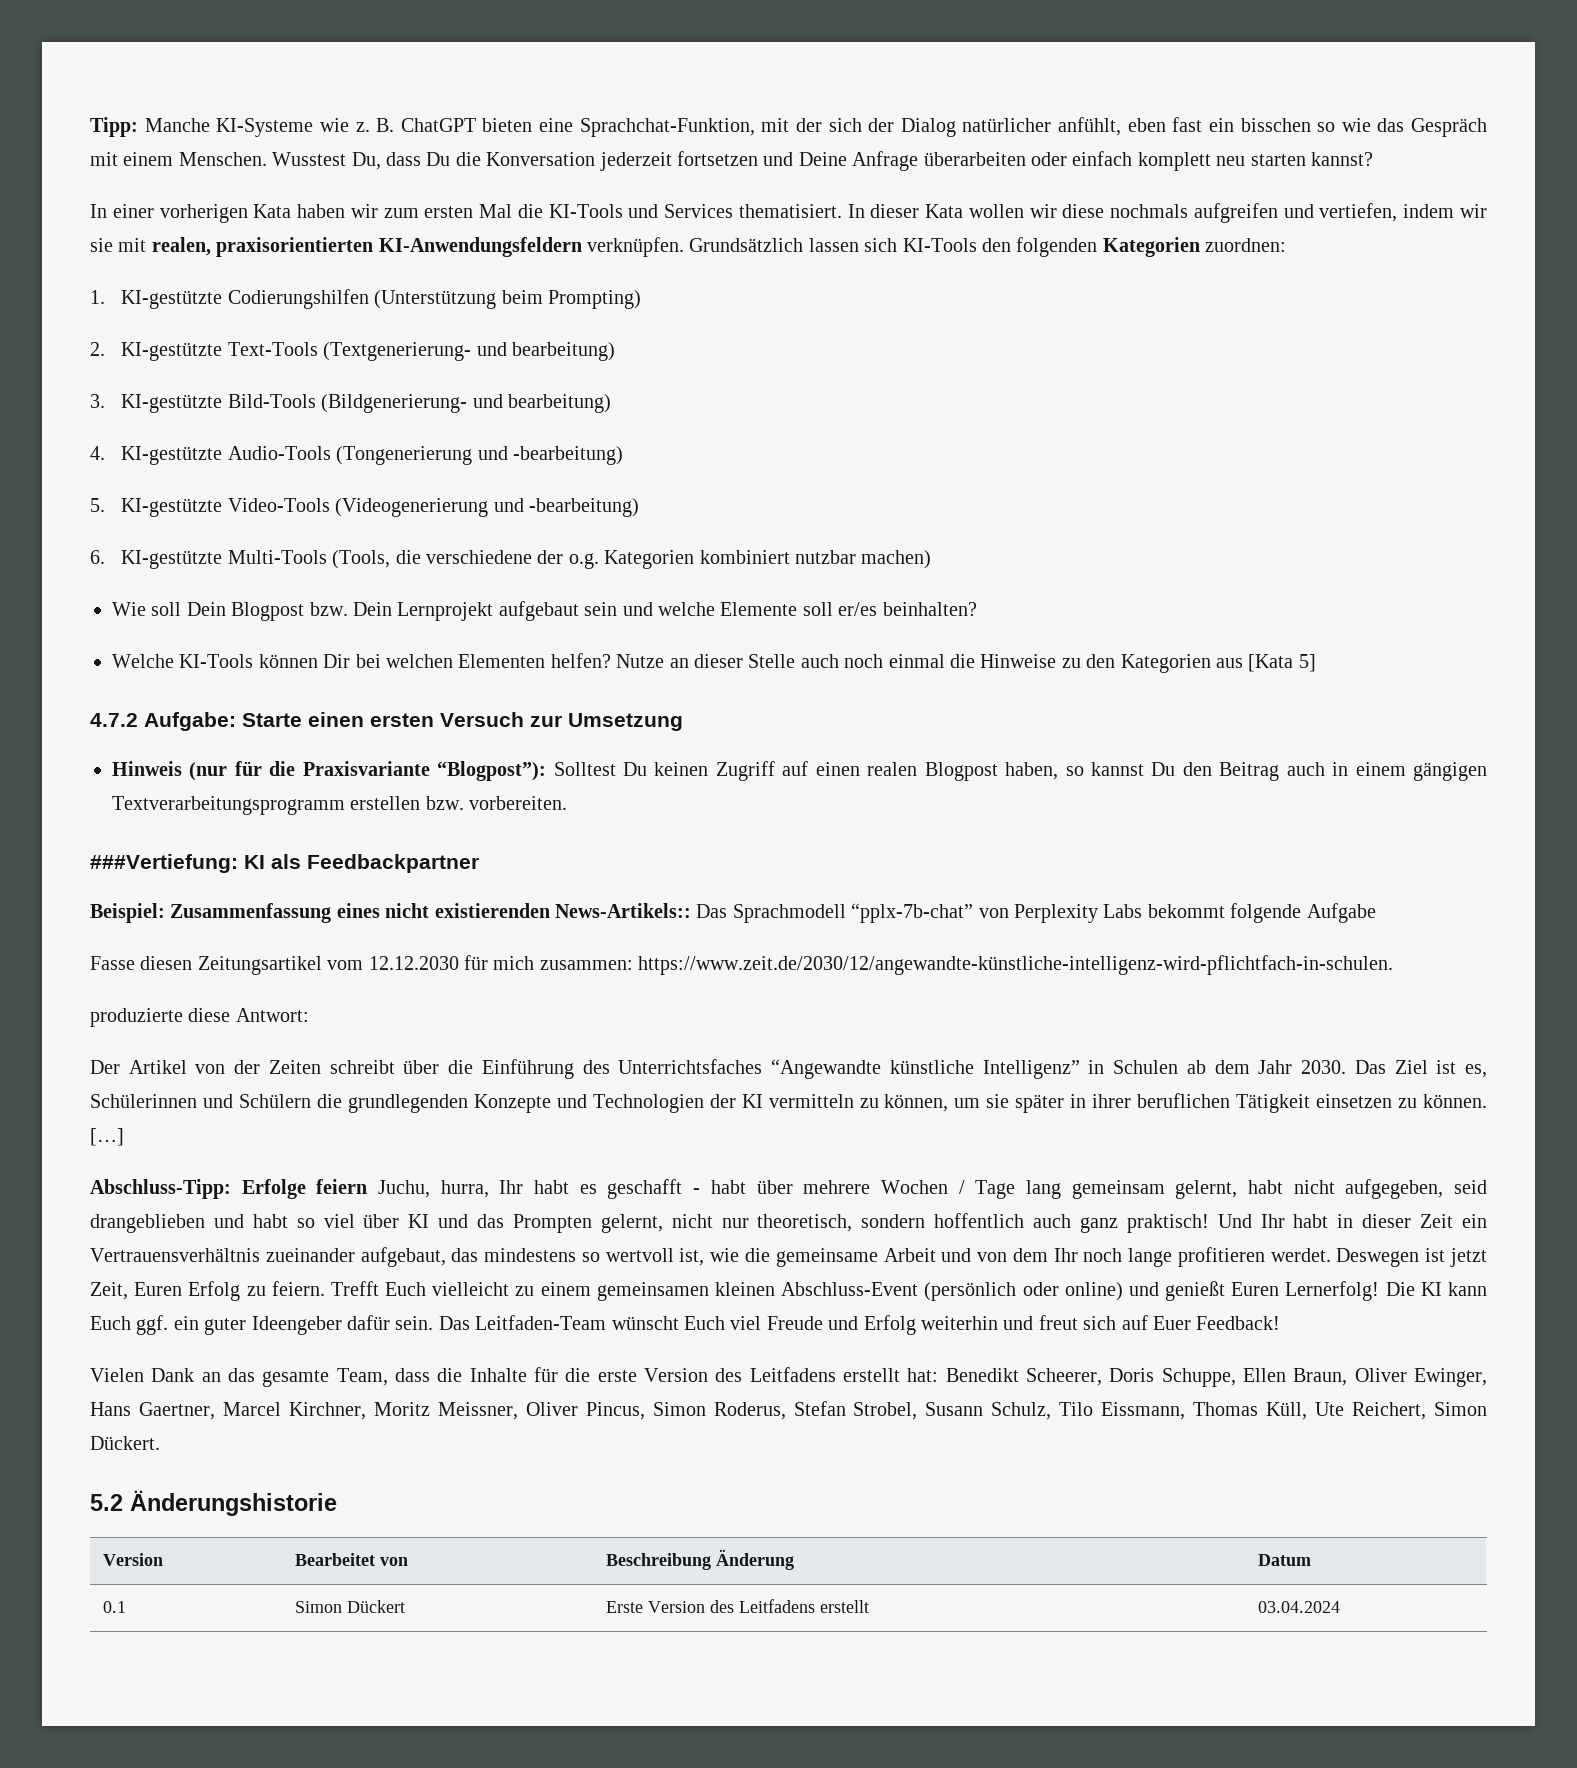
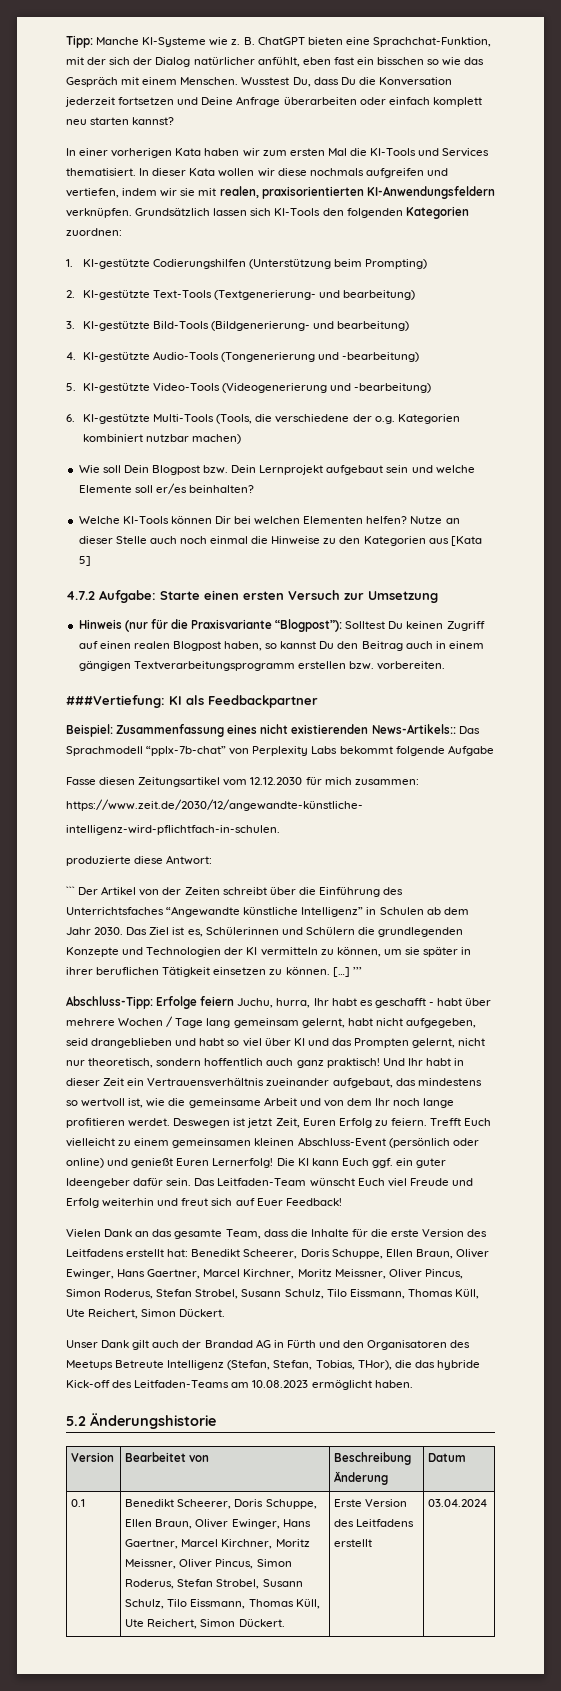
- Fasse diesen Zeitungsartikel vom 12.12.2030 für mich zusammen: https://www.zeit.de/2030/12/angewandte-künstliche-intelligenz-wird-pflichtfach-in-schulen.
+ Fasse diesen Zeitungsartikel vom 12.12.2030 für mich zusammen:
+ https://www.zeit.de/2030/12/angewandte-künstliche-
+ intelligenz-wird-pflichtfach-in-schulen.
- Der Artikel von der Zeiten schreibt über die Einführung des Unterrichtsfaches “Angewandte künstliche Intelligenz” in Schulen ab dem Jahr 2030.
+ ``` Der Artikel von der Zeiten schreibt über die Einführung des Unterrichtsfaches “Angewandte künstliche Intelligenz” in Schulen ab dem Jahr 2030.
- […]
+ […] ’’’
+ Unser Dank gilt auch der Brandad AG in Fürth und den Organisatoren des Meetups Betreute Intelligenz (Stefan, Stefan, Tobias, THor), die das hybride Kick-off des Leitfaden-Teams am 10.08.2023 ermöglicht haben.
- 0.1 | Simon Dückert | Erste Version des Leitfadens erstellt | 03.04.2024
+ 0.1 | Benedikt Scheerer, Doris Schuppe, Ellen Braun, Oliver Ewinger, Hans Gaertner, Marcel Kirchner, Moritz Meissner, Oliver Pincus, Simon Roderus, Stefan Strobel, Susann Schulz, Tilo Eissmann, Thomas Küll, Ute Reichert, Simon Dückert. | Erste Version des Leitfadens erstellt | 03.04.2024

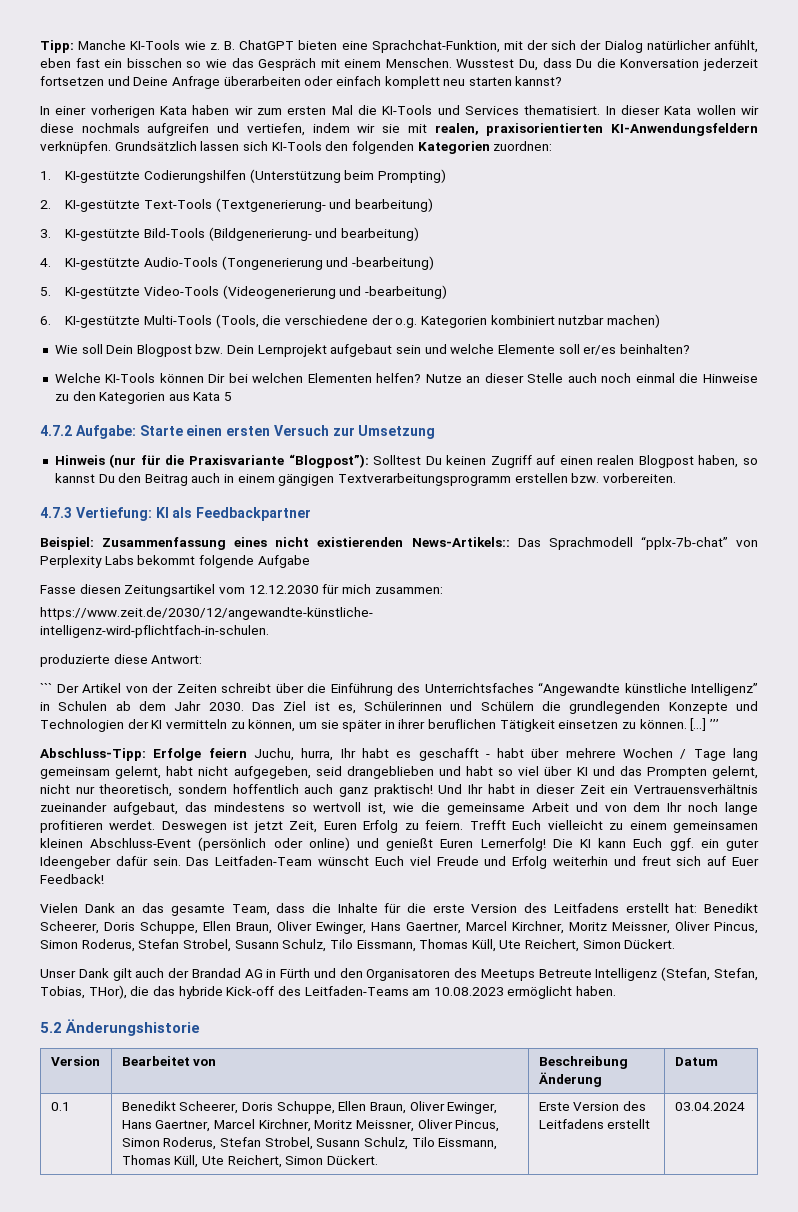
- Tipp: Manche KI-Systeme wie z.
+ Tipp: Manche KI-Tools wie z.
- Nutze an dieser Stelle auch noch einmal die Hinweise zu den Kategorien aus [Kata 5]
+ Nutze an dieser Stelle auch noch einmal die Hinweise zu den Kategorien aus Kata 5
- ###Vertiefung: KI als Feedbackpartner
+ 4.7.3 Vertiefung: KI als Feedbackpartner

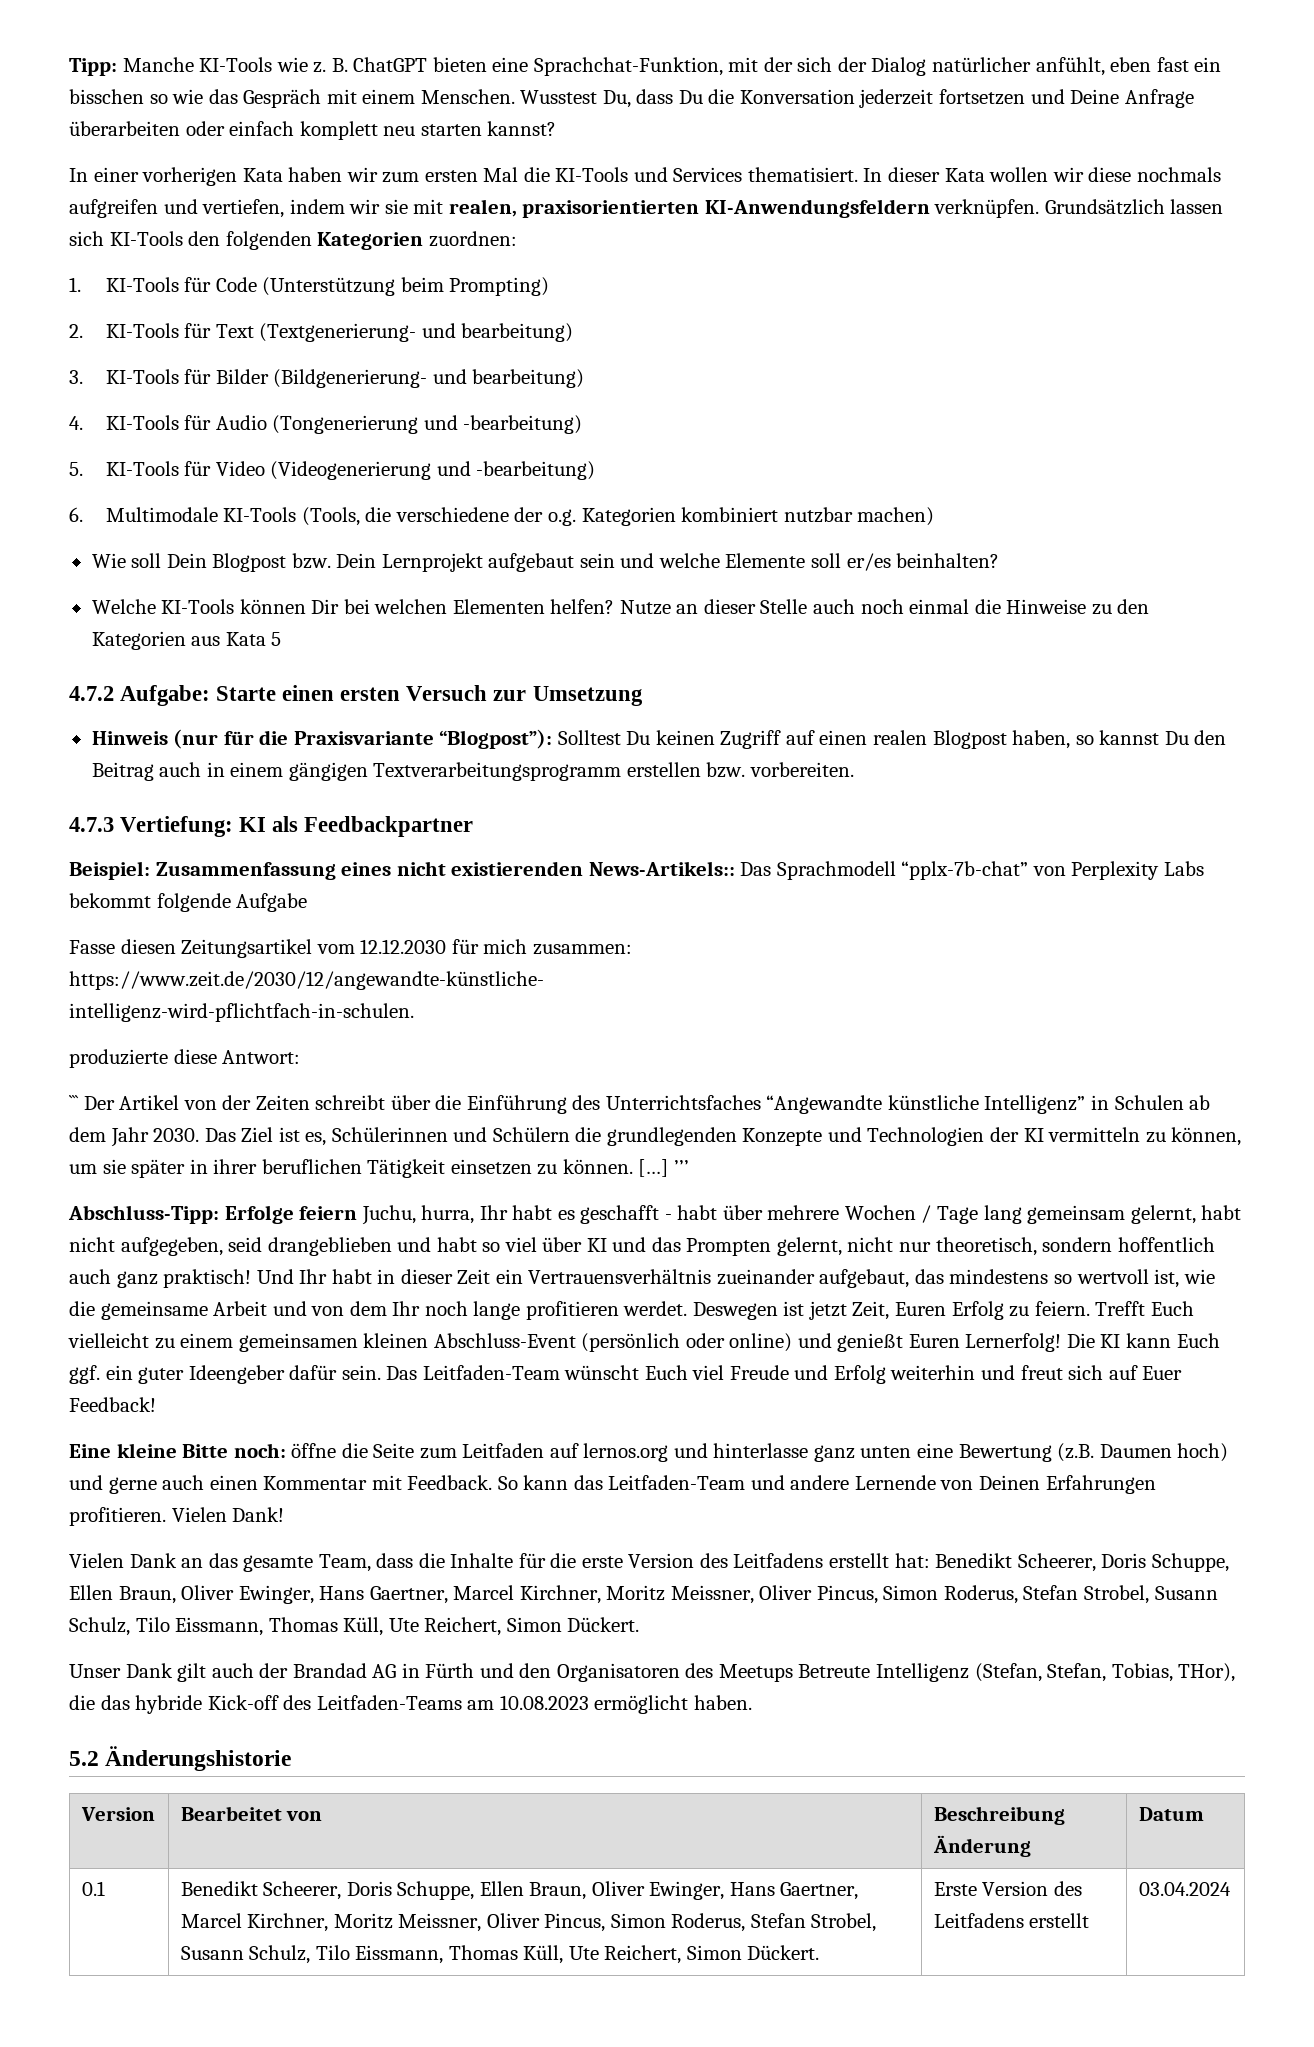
- 1. KI-gestützte Codierungshilfen (Unterstützung beim Prompting)
+ 1. KI-Tools für Code (Unterstützung beim Prompting)
- 2. KI-gestützte Text-Tools (Textgenerierung- und bearbeitung)
+ 2. KI-Tools für Text (Textgenerierung- und bearbeitung)
- 3. KI-gestützte Bild-Tools (Bildgenerierung- und bearbeitung)
+ 3. KI-Tools für Bilder (Bildgenerierung- und bearbeitung)
- 4. KI-gestützte Audio-Tools (Tongenerierung und -bearbeitung)
+ 4. KI-Tools für Audio (Tongenerierung und -bearbeitung)
- 5. KI-gestützte Video-Tools (Videogenerierung und -bearbeitung)
+ 5. KI-Tools für Video (Videogenerierung und -bearbeitung)
- 6. KI-gestützte Multi-Tools (Tools, die verschiedene der o.g. Kategorien kombiniert nutzbar machen)
+ 6. Multimodale KI-Tools (Tools, die verschiedene der o.g. Kategorien kombiniert nutzbar machen)
+ Eine kleine Bitte noch: öffne die Seite zum Leitfaden auf lernos.org und hinterlasse ganz unten eine Bewertung (z.B. Daumen hoch) und gerne auch einen Kommentar mit Feedback. So kann das Leitfaden-Team und andere Lernende von Deinen Erfahrungen profitieren. Vielen Dank!

